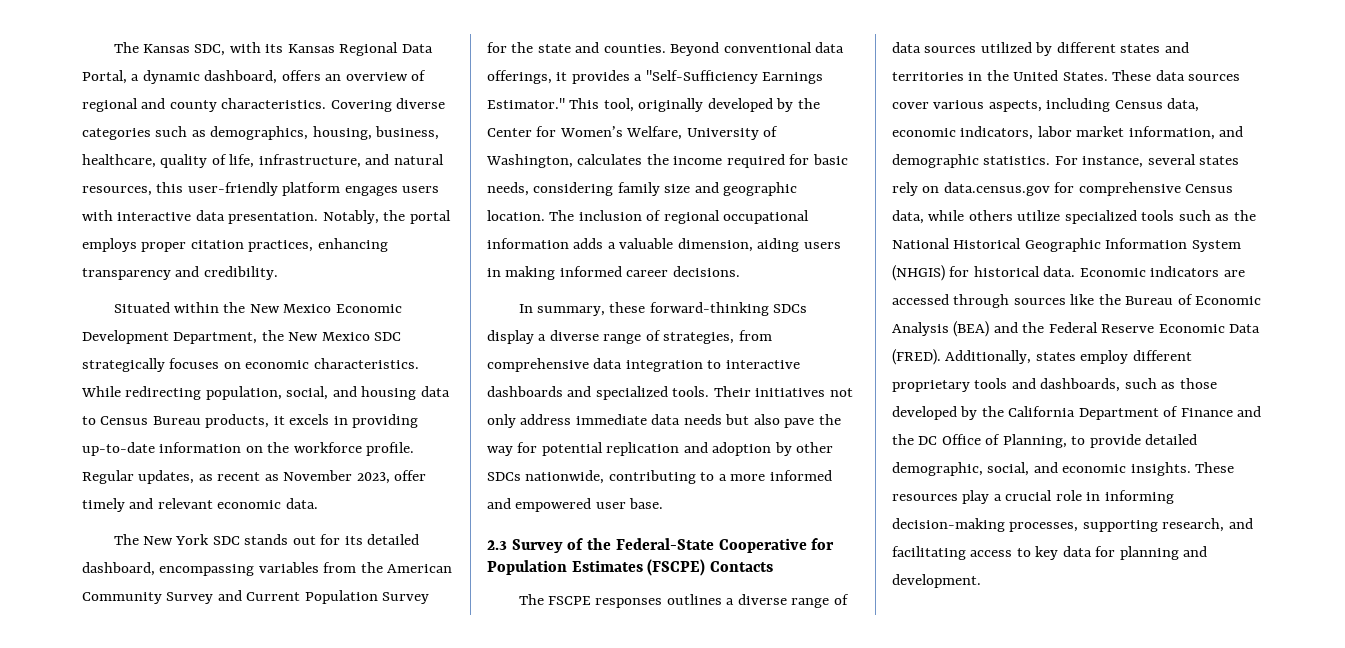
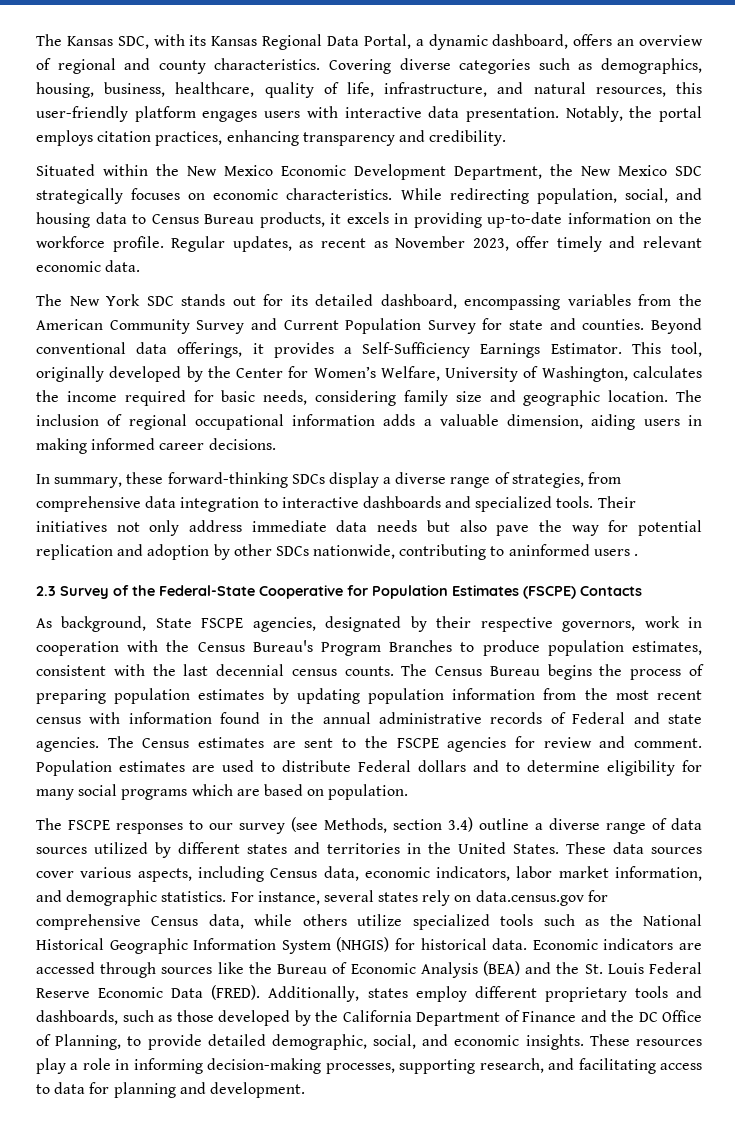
- Notably, the portal employs proper citation practices, enhancing transparency and credibility.
+ Notably, the portal employs citation practices, enhancing transparency and credibility.
- The New York SDC stands out for its detailed dashboard, encompassing variables from the American Community Survey and Current Population Survey for the state and counties.
+ The New York SDC stands out for its detailed dashboard, encompassing variables from the American Community Survey and Current Population Survey for state and counties.
- Beyond conventional data offerings, it provides a "Self-Sufficiency Earnings Estimator."
+ Beyond conventional data offerings, it provides a Self-Sufficiency Earnings Estimator.
- Their initiatives not only address immediate data needs but also pave the way for potential replication and adoption by other SDCs nationwide, contributing to a more informed and empowered user base.
+ Their initiatives not only address immediate data needs but also pave the way for potential replication and adoption by other SDCs nationwide, contributing to aninformed users .
- The FSCPE responses outlines a diverse range of data sources utilized by different states and territories in the United States.
+ As background, State FSCPE agencies, designated by their respective governors, work in cooperation with the Census Bureau's Program Branches to produce population estimates, consistent with the last decennial census counts. The Census Bureau begins the process of preparing population estimates by updating population information from the most recent census with information found in the annual administrative records of Federal and state agencies. The Census estimates are sent to the FSCPE agencies for review and comment. Population estimates are used to distribute Federal dollars and to determine eligibility for many social programs which are based on population.
+ The FSCPE responses to our survey (see Methods, section 3.4) outline a diverse range of data sources utilized by different states and territories in the United States.
- Economic indicators are accessed through sources like the Bureau of Economic Analysis (BEA) and the Federal Reserve Economic Data (FRED).
+ Economic indicators are accessed through sources like the Bureau of Economic Analysis (BEA) and the St. Louis Federal Reserve Economic Data (FRED).
- These resources play a crucial role in informing decision-making processes, supporting research, and facilitating access to key data for planning and development.
+ These resources play a role in informing decision-making processes, supporting research, and facilitating access to data for planning and development.

